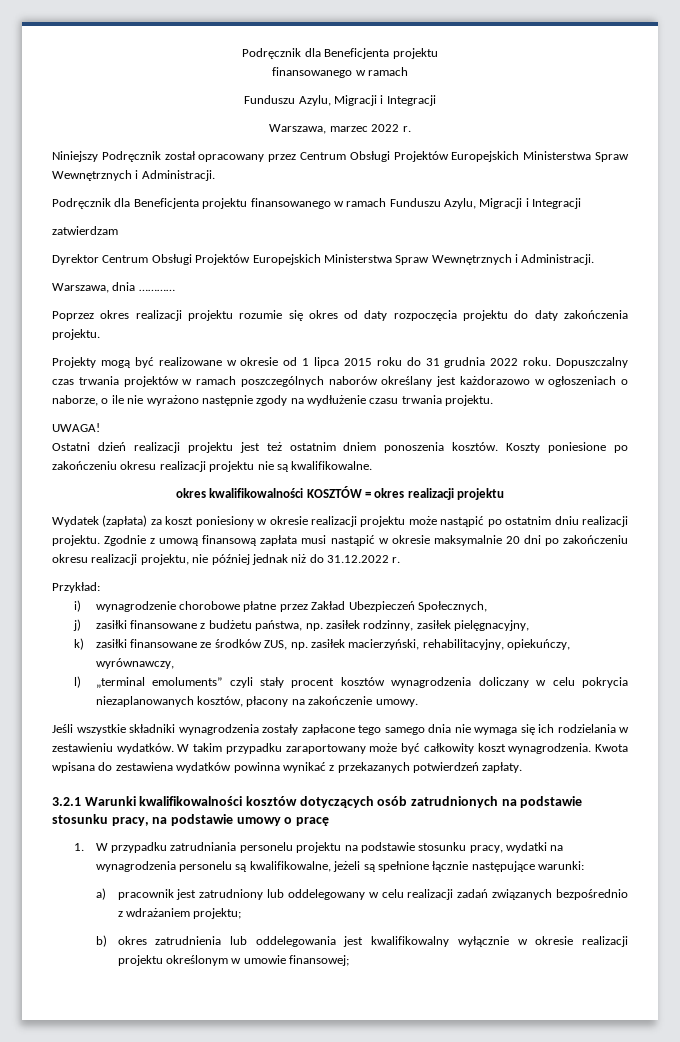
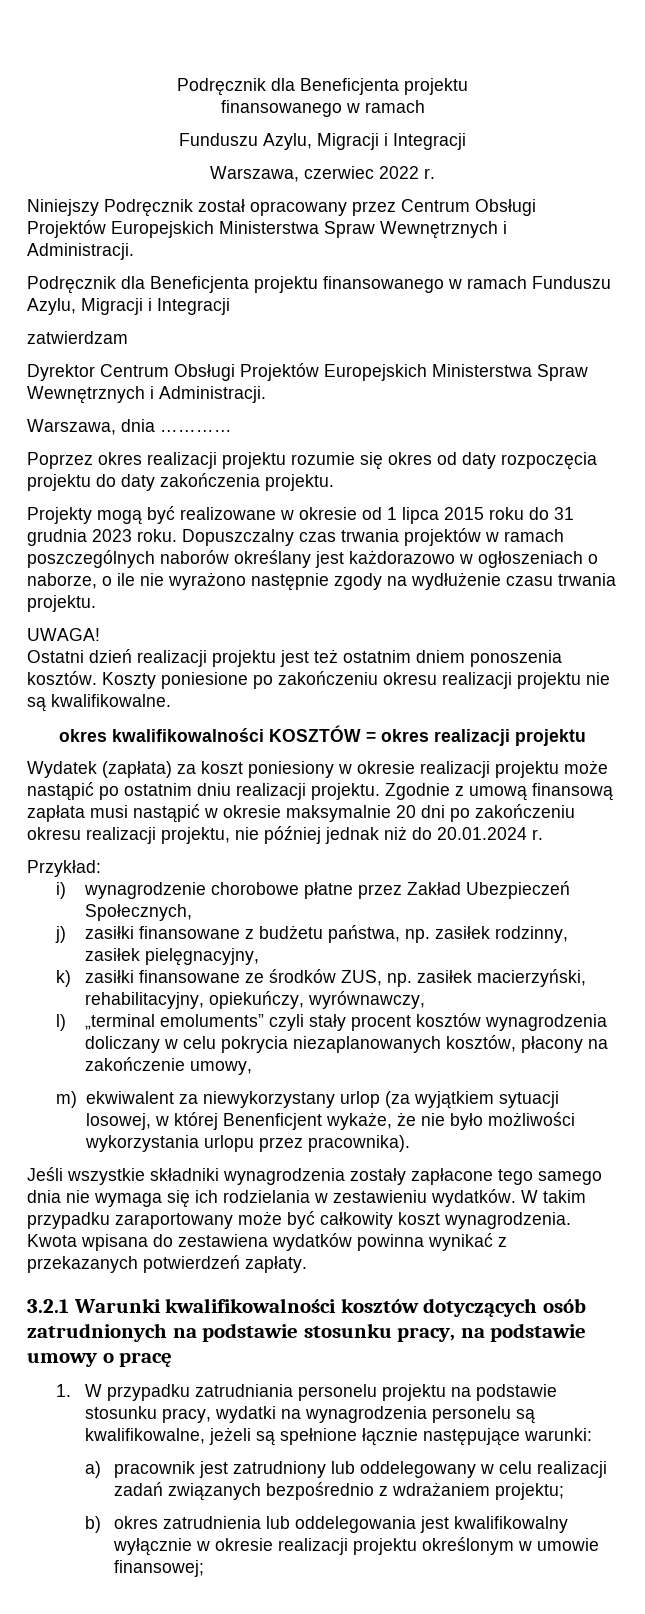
- Warszawa, marzec 2022 r.
+ Warszawa, czerwiec 2022 r.
- Projekty mogą być realizowane w okresie od 1 lipca 2015 roku do 31 grudnia 2022 roku.
+ Projekty mogą być realizowane w okresie od 1 lipca 2015 roku do 31 grudnia 2023 roku.
- Zgodnie z umową finansową zapłata musi nastąpić w okresie maksymalnie 20 dni po zakończeniu okresu realizacji projektu, nie później jednak niż do 31.12.2022 r.
+ Zgodnie z umową finansową zapłata musi nastąpić w okresie maksymalnie 20 dni po zakończeniu okresu realizacji projektu, nie później jednak niż do 20.01.2024 r.
- l) „terminal emoluments” czyli stały procent kosztów wynagrodzenia doliczany w celu pokrycia niezaplanowanych kosztów, płacony na zakończenie umowy.
+ l) „terminal emoluments” czyli stały procent kosztów wynagrodzenia doliczany w celu pokrycia niezaplanowanych kosztów, płacony na zakończenie umowy,
+ m) ekwiwalent za niewykorzystany urlop (za wyjątkiem sytuacji losowej, w której Benenficjent wykaże, że nie było możliwości wykorzystania urlopu przez pracownika).

